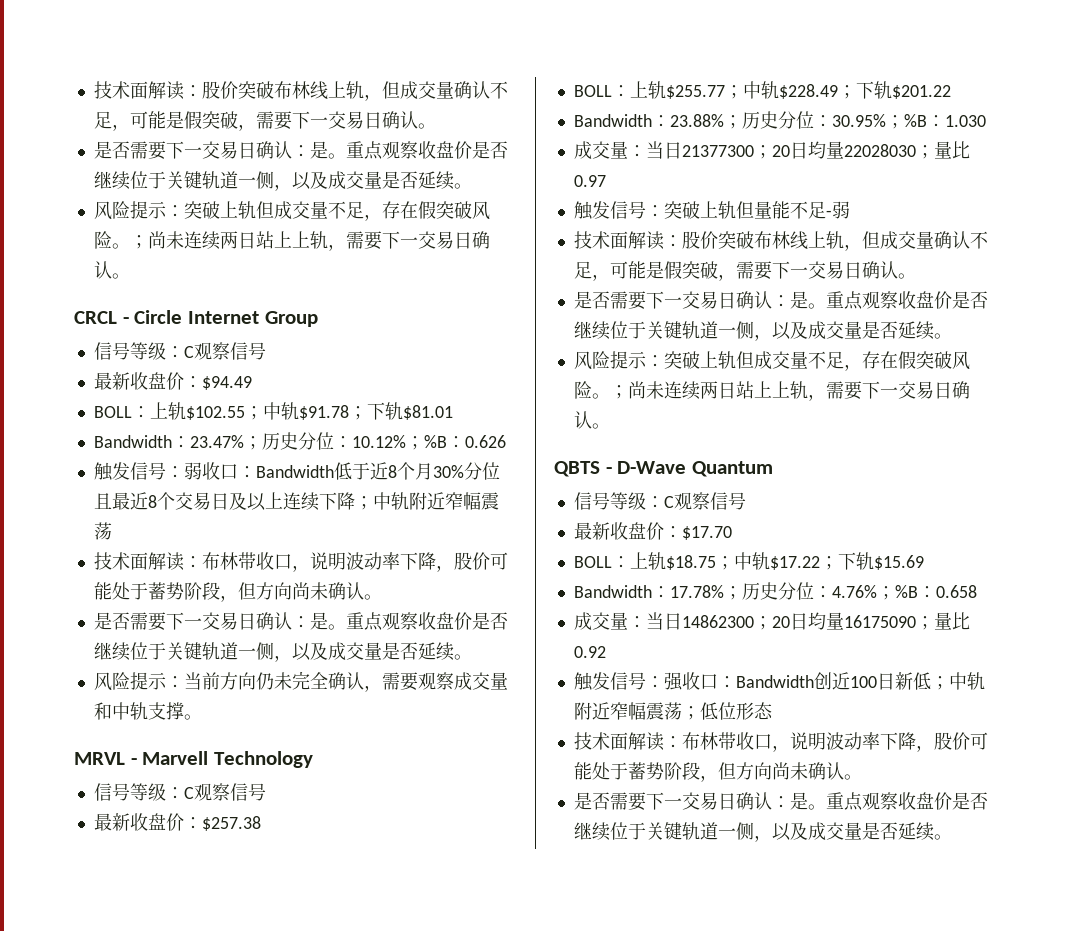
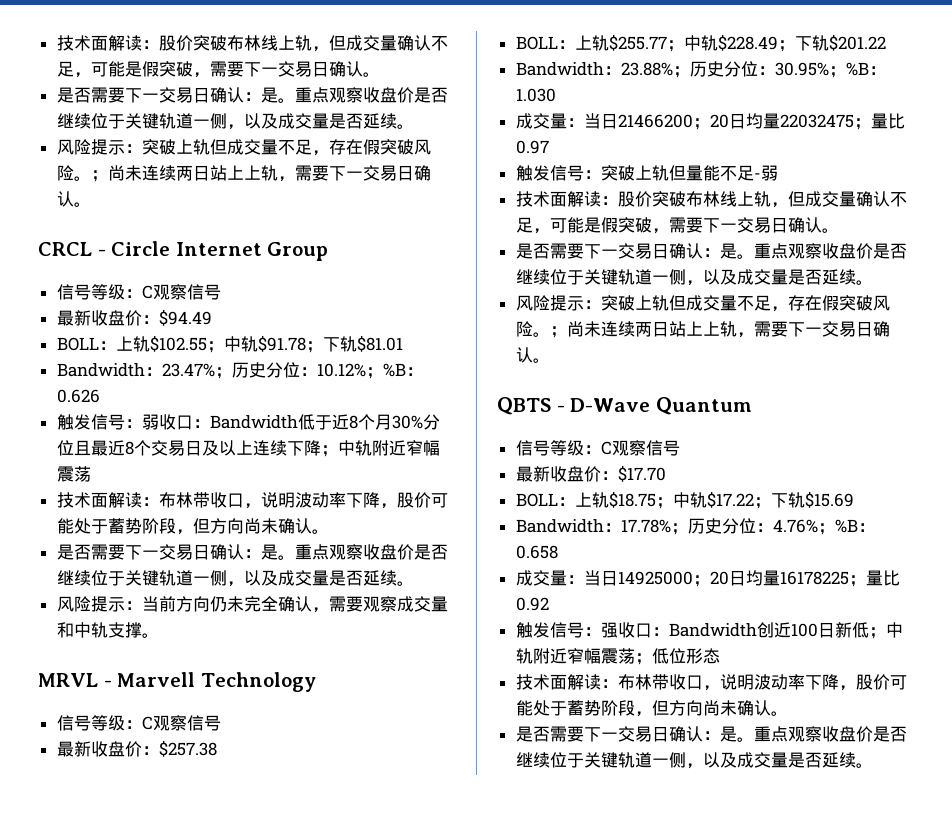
- 成交量：当日21377300；20日均量22028030；量比0.97
+ 成交量：当日21466200；20日均量22032475；量比0.97
- 成交量：当日14862300；20日均量16175090；量比0.92
+ 成交量：当日14925000；20日均量16178225；量比0.92

